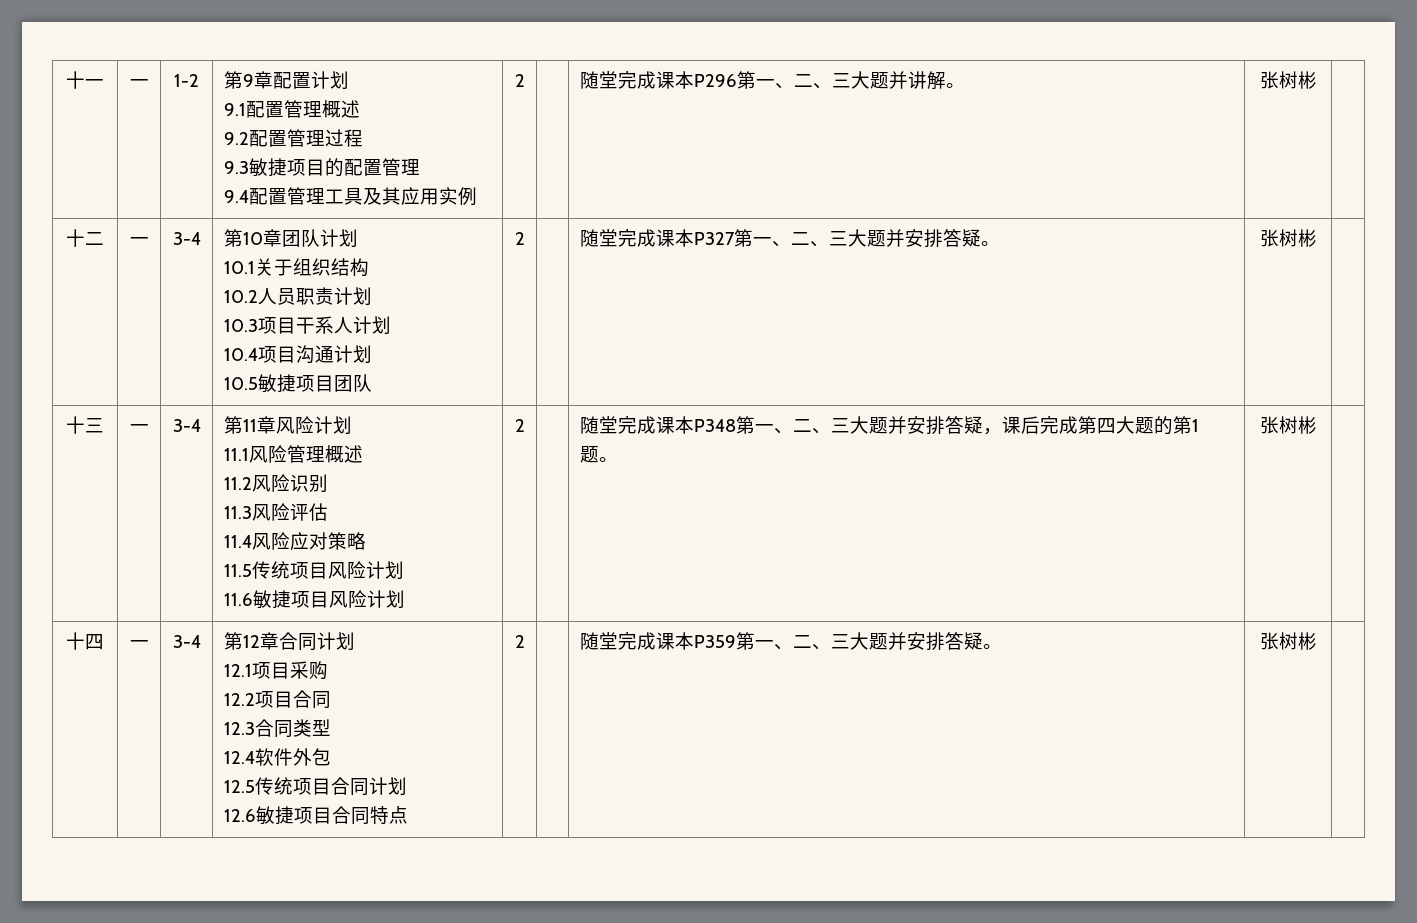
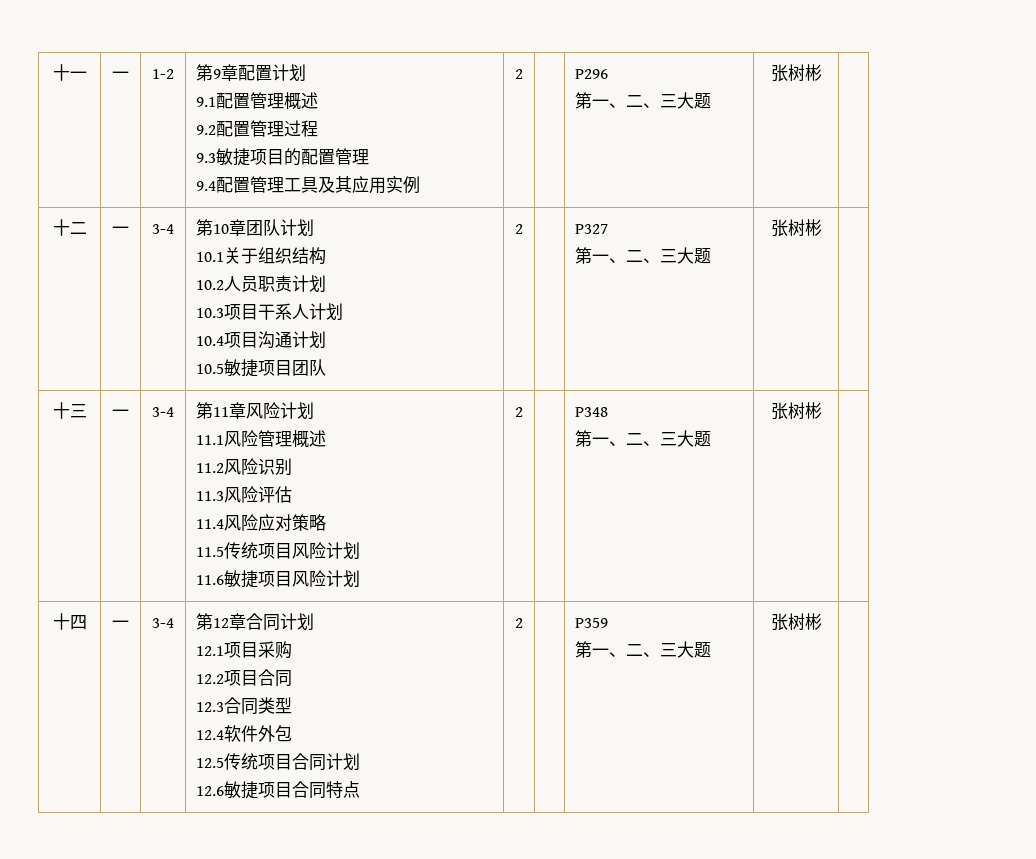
  十一 | 一 | 1-2 | 第9章配置计划
  9.1配置管理概述
  9.2配置管理过程
  9.3敏捷项目的配置管理
- 9.4配置管理工具及其应用实例 | 2 | | 随堂完成课本P296第一、二、三大题并讲解。 | 张树彬 |
+ 9.4配置管理工具及其应用实例 | 2 | | P296
+ 第一、二、三大题 | 张树彬 |
- 随堂完成课本P327第一、二、三大题并安排答疑。
+ P327
+ 第一、二、三大题
- 随堂完成课本P348第一、二、三大题并安排答疑，课后完成第四大题的第1题。
+ P348
+ 第一、二、三大题
- 随堂完成课本P359第一、二、三大题并安排答疑。
+ P359
+ 第一、二、三大题

